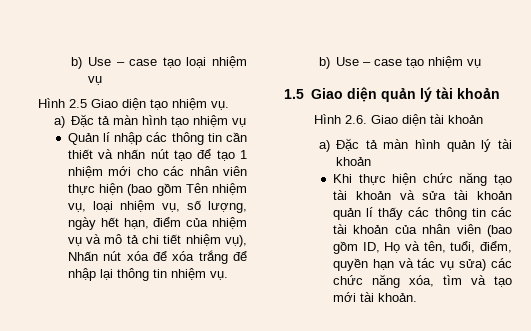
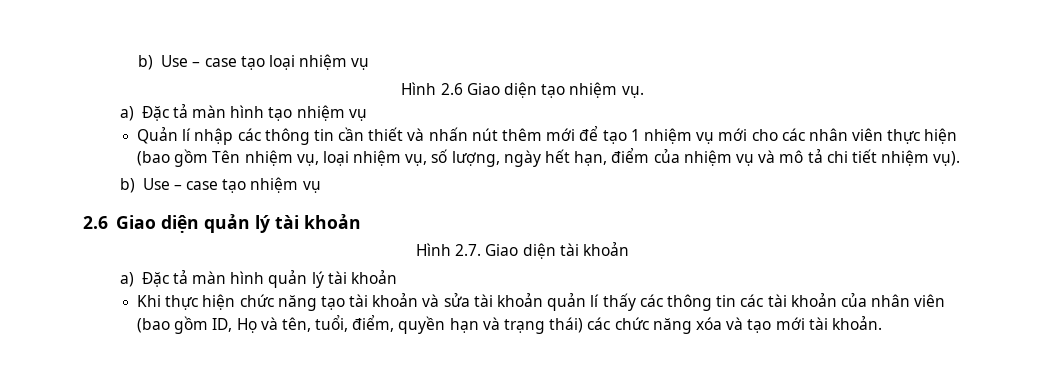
- Hình 2.5 Giao diện tạo nhiệm vụ.
+ Hình 2.6 Giao diện tạo nhiệm vụ.
- Quản lí nhập các thông tin cần thiết và nhấn nút tạo để tạo 1 nhiệm mới cho các nhân viên thực hiện (bao gồm Tên nhiệm vụ, loại nhiệm vụ, số lượng, ngày hết hạn, điểm của nhiệm vụ và mô tả chi tiết nhiệm vụ), Nhấn nút xóa để xóa trắng để nhập lại thông tin nhiệm vụ.
+ Quản lí nhập các thông tin cần thiết và nhấn nút thêm mới để tạo 1 nhiệm vụ mới cho các nhân viên thực hiện (bao gồm Tên nhiệm vụ, loại nhiệm vụ, số lượng, ngày hết hạn, điểm của nhiệm vụ và mô tả chi tiết nhiệm vụ).
- 1.5 Giao diện quản lý tài khoản
+ 2.6 Giao diện quản lý tài khoản
- Hình 2.6. Giao diện tài khoản
+ Hình 2.7. Giao diện tài khoản
- Khi thực hiện chức năng tạo tài khoản và sửa tài khoản quản lí thấy các thông tin các tài khoản của nhân viên (bao gồm ID, Họ và tên, tuổi, điểm, quyền hạn và tác vụ sửa) các chức năng xóa, tìm và tạo mới tài khoản.
+ Khi thực hiện chức năng tạo tài khoản và sửa tài khoản quản lí thấy các thông tin các tài khoản của nhân viên (bao gồm ID, Họ và tên, tuổi, điểm, quyền hạn và trạng thái) các chức năng xóa và tạo mới tài khoản.

